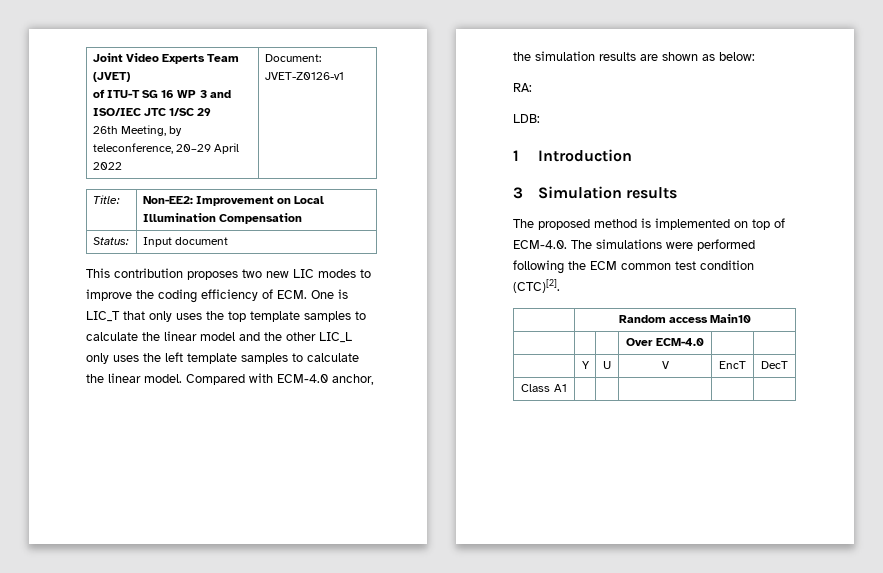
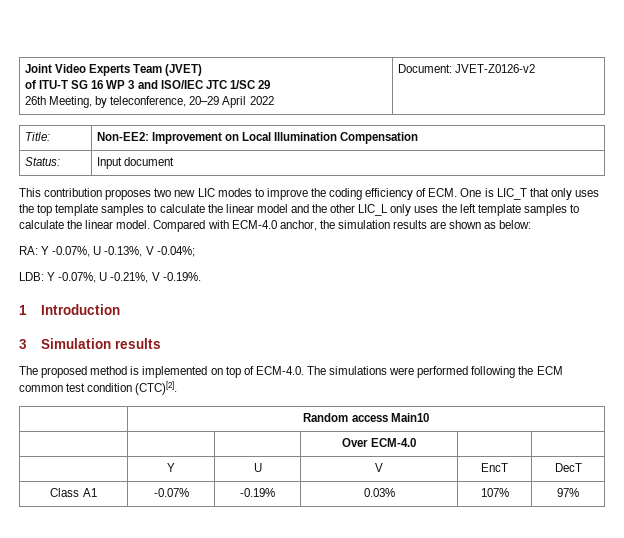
  Joint Video Experts Team (JVET)
  of ITU-T SG 16 WP 3 and ISO/IEC JTC 1/SC 29
- 26th Meeting, by teleconference, 20–29 April 2022 | Document: JVET-Z0126-v1
+ 26th Meeting, by teleconference, 20–29 April 2022 | Document: JVET-Z0126-v2
- RA:
- LDB:
+ RA: Y -0.07%, U -0.13%, V -0.04%;
+ LDB: Y -0.07%, U -0.21%, V -0.19%.
- Class A1 | | | | |
+ Class A1 | -0.07% | -0.19% | 0.03% | 107% | 97%

